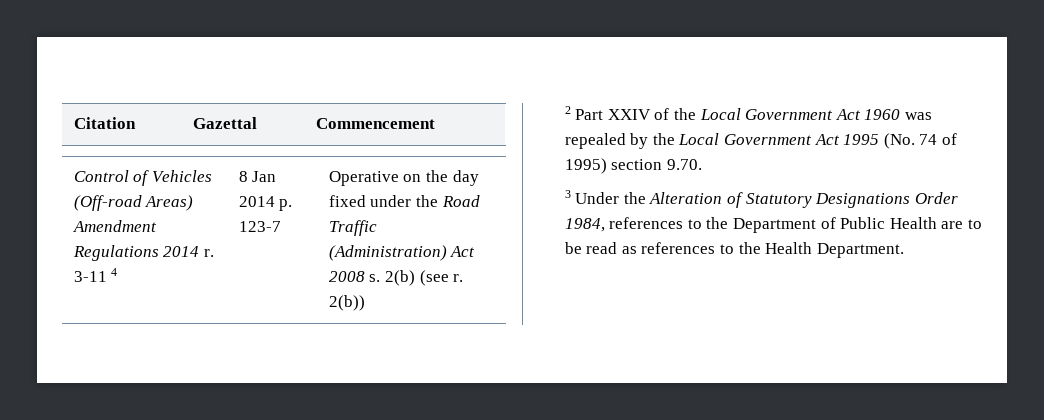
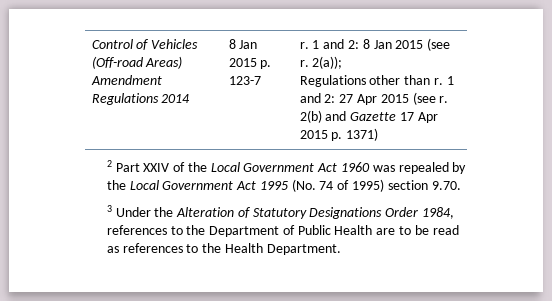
- Citation | Gazettal | Commencement
- Control of Vehicles (Off-road Areas) Amendment Regulations 2014 r. 3-11 4 | 8 Jan 2014 p. 123-7 | Operative on the day fixed under the Road Traffic (Administration) Act 2008 s. 2(b) (see r. 2(b))
+ Control of Vehicles (Off-road Areas) Amendment Regulations 2014 | 8 Jan 2015 p. 123-7 | r. 1 and 2: 8 Jan 2015 (see r. 2(a));
+ Regulations other than r. 1 and 2: 27 Apr 2015 (see r. 2(b) and Gazette 17 Apr 2015 p. 1371)

